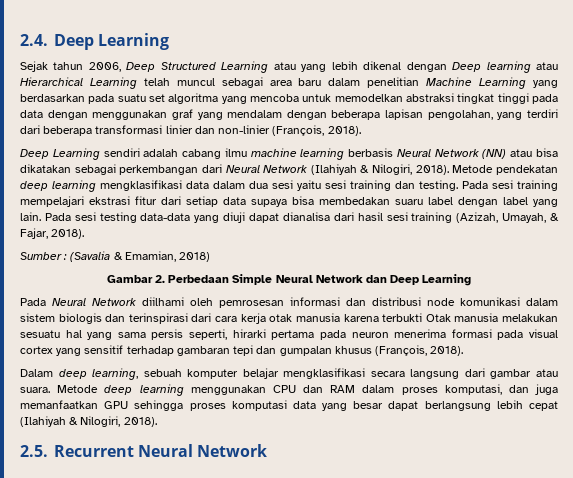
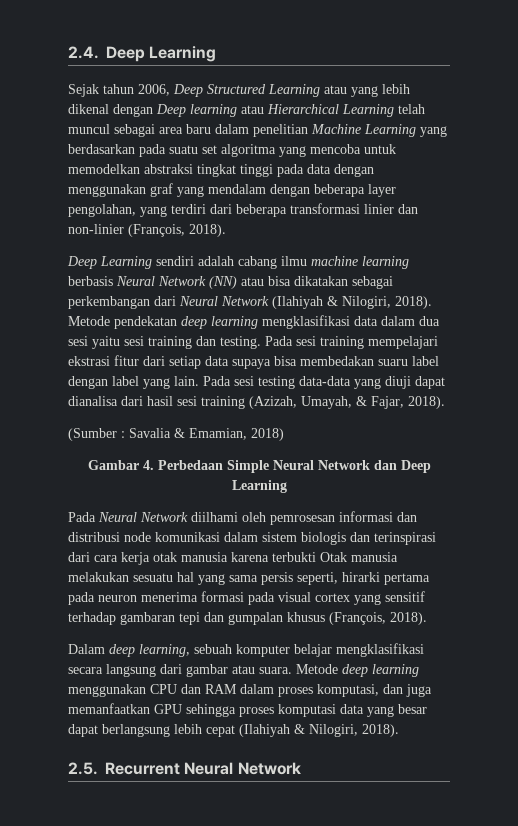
- Sejak tahun 2006, Deep Structured Learning atau yang lebih dikenal dengan Deep learning atau Hierarchical Learning telah muncul sebagai area baru dalam penelitian Machine Learning yang berdasarkan pada suatu set algoritma yang mencoba untuk memodelkan abstraksi tingkat tinggi pada data dengan menggunakan graf yang mendalam dengan beberapa lapisan pengolahan, yang terdiri dari beberapa transformasi linier dan non-linier (François, 2018).
+ Sejak tahun 2006, Deep Structured Learning atau yang lebih dikenal dengan Deep learning atau Hierarchical Learning telah muncul sebagai area baru dalam penelitian Machine Learning yang berdasarkan pada suatu set algoritma yang mencoba untuk memodelkan abstraksi tingkat tinggi pada data dengan menggunakan graf yang mendalam dengan beberapa layer pengolahan, yang terdiri dari beberapa transformasi linier dan non-linier (François, 2018).
- Sumber : (Savalia & Emamian, 2018)
+ (Sumber : Savalia & Emamian, 2018)
- Gambar 2. Perbedaan Simple Neural Network dan Deep Learning
+ Gambar 4. Perbedaan Simple Neural Network dan Deep Learning

